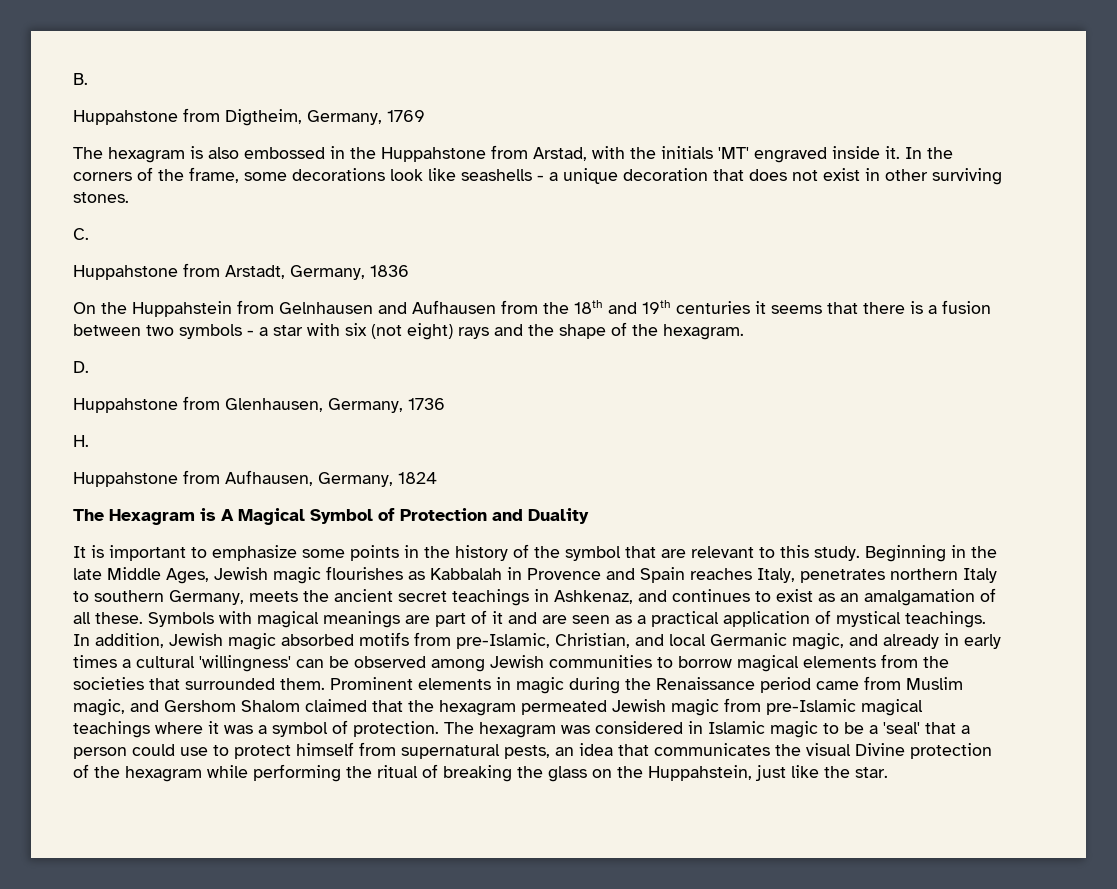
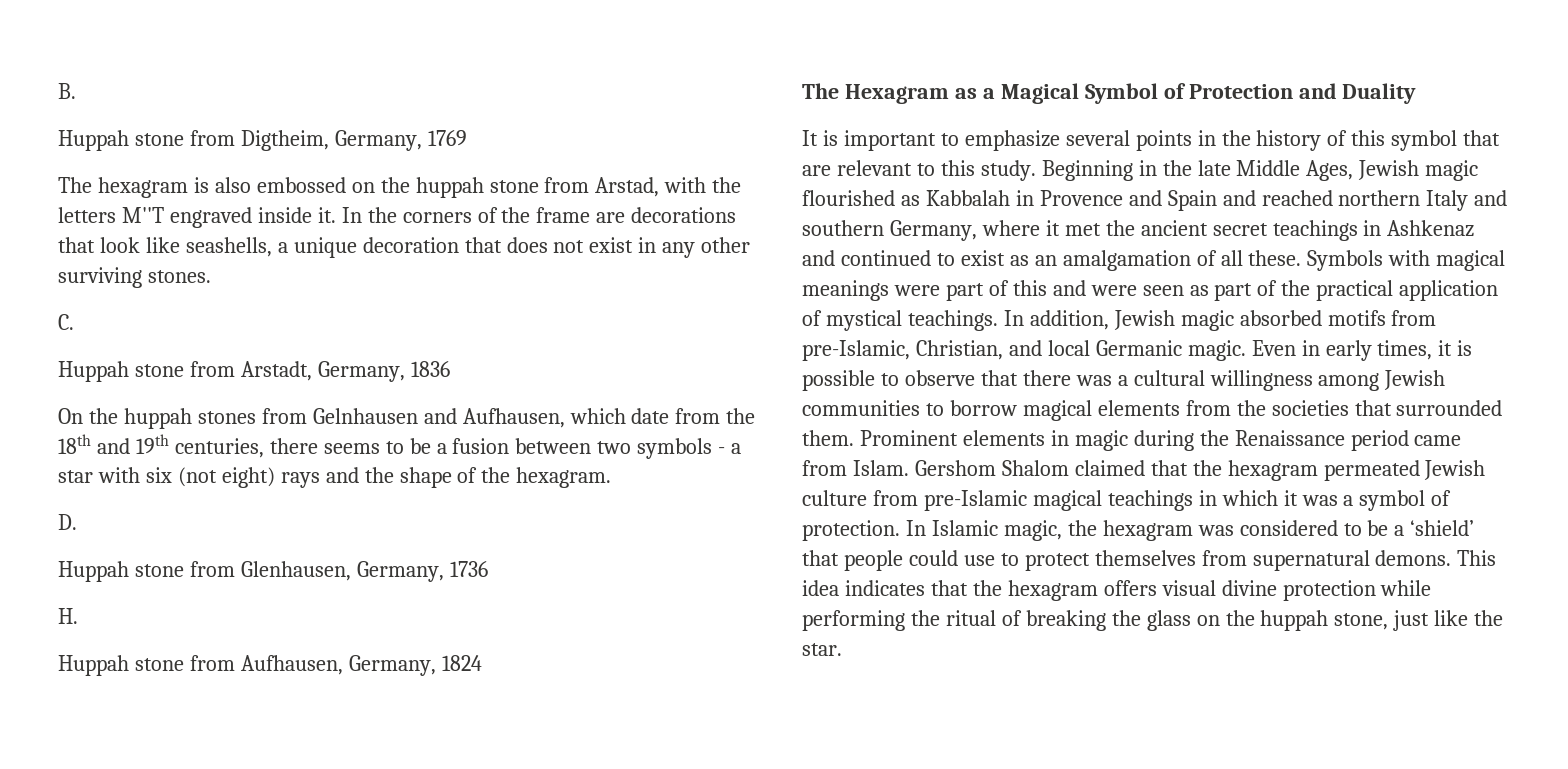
- Huppahstone from Digtheim, Germany, 1769
+ Huppah stone from Digtheim, Germany, 1769
- The hexagram is also embossed in the Huppahstone from Arstad, with the initials 'MT' engraved inside it.
+ The hexagram is also embossed on the huppah stone from Arstad, with the letters M''T engraved inside it.
- In the corners of the frame, some decorations look like seashells - a unique decoration that does not exist in other surviving stones.
+ In the corners of the frame are decorations that look like seashells, a unique decoration that does not exist in any other surviving stones.
- Huppahstone from Arstadt, Germany, 1836
+ Huppah stone from Arstadt, Germany, 1836
- On the Huppahstein from Gelnhausen and Aufhausen from the 18th and 19th centuries it seems that there is a fusion between two symbols - a star with six (not eight) rays and the shape of the hexagram.
+ On the huppah stones from Gelnhausen and Aufhausen, which date from the 18th and 19th centuries, there seems to be a fusion between two symbols - a star with six (not eight) rays and the shape of the hexagram.
- Huppahstone from Glenhausen, Germany, 1736
+ Huppah stone from Glenhausen, Germany, 1736
- Huppahstone from Aufhausen, Germany, 1824
+ Huppah stone from Aufhausen, Germany, 1824
- The Hexagram is A Magical Symbol of Protection and Duality
+ The Hexagram as a Magical Symbol of Protection and Duality
- It is important to emphasize some points in the history of the symbol that are relevant to this study.
+ It is important to emphasize several points in the history of this symbol that are relevant to this study.
- Beginning in the late Middle Ages, Jewish magic flourishes as Kabbalah in Provence and Spain reaches Italy, penetrates northern Italy to southern Germany, meets the ancient secret teachings in Ashkenaz, and continues to exist as an amalgamation of all these.
+ Beginning in the late Middle Ages, Jewish magic flourished as Kabbalah in Provence and Spain and reached northern Italy and southern Germany, where it met the ancient secret teachings in Ashkenaz and continued to exist as an amalgamation of all these.
- Symbols with magical meanings are part of it and are seen as a practical application of mystical teachings.
+ Symbols with magical meanings were part of this and were seen as part of the practical application of mystical teachings.
- In addition, Jewish magic absorbed motifs from pre-Islamic, Christian, and local Germanic magic, and already in early times a cultural 'willingness' can be observed among Jewish communities to borrow magical elements from the societies that surrounded them.
+ In addition, Jewish magic absorbed motifs from pre-Islamic, Christian, and local Germanic magic. Even in early times, it is possible to observe that there was a cultural willingness among Jewish communities to borrow magical elements from the societies that surrounded them.
- Prominent elements in magic during the Renaissance period came from Muslim magic, and Gershom Shalom claimed that the hexagram permeated Jewish magic from pre-Islamic magical teachings where it was a symbol of protection.
+ Prominent elements in magic during the Renaissance period came from Islam. Gershom Shalom claimed that the hexagram permeated Jewish culture from pre-Islamic magical teachings in which it was a symbol of protection.
- The hexagram was considered in Islamic magic to be a 'seal' that a person could use to protect himself from supernatural pests, an idea that communicates the visual Divine protection of the hexagram while performing the ritual of breaking the glass on the Huppahstein, just like the star.
+ In Islamic magic, the hexagram was considered to be a ‘shield’ that people could use to protect themselves from supernatural demons. This idea indicates that the hexagram offers visual divine protection while performing the ritual of breaking the glass on the huppah stone, just like the star.

